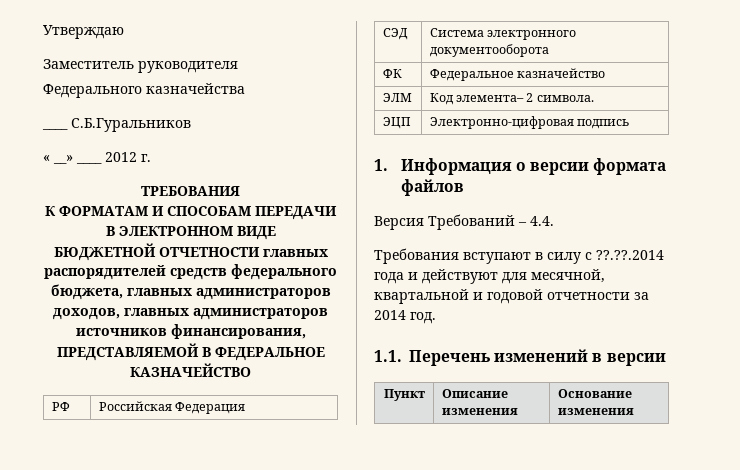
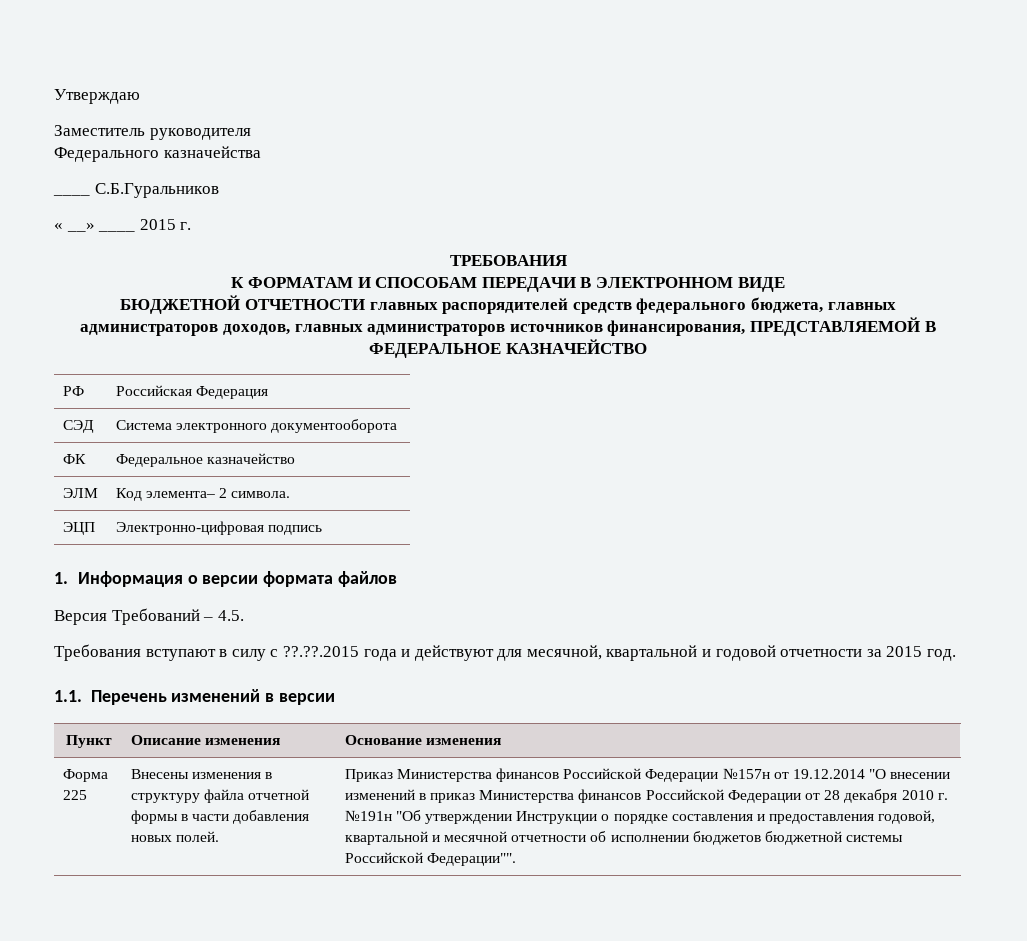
- « __» ____ 2012 г.
+ « __» ____ 2015 г.
- Версия Требований – 4.4.
+ Версия Требований – 4.5.
- Требования вступают в силу с ??.??.2014 года и действуют для месячной, квартальной и годовой отчетности за 2014 год.
+ Требования вступают в силу с ??.??.2015 года и действуют для месячной, квартальной и годовой отчетности за 2015 год.
+ Форма 225 | Внесены изменения в структуру файла отчетной формы в части добавления новых полей. | Приказ Министерства финансов Российской Федерации №157н от 19.12.2014 "О внесении изменений в приказ Министерства финансов Российской Федерации от 28 декабря 2010 г. №191н "Об утверждении Инструкции о порядке составления и предоставления годовой, квартальной и месячной отчетности об исполнении бюджетов бюджетной системы Российской Федерации"".

